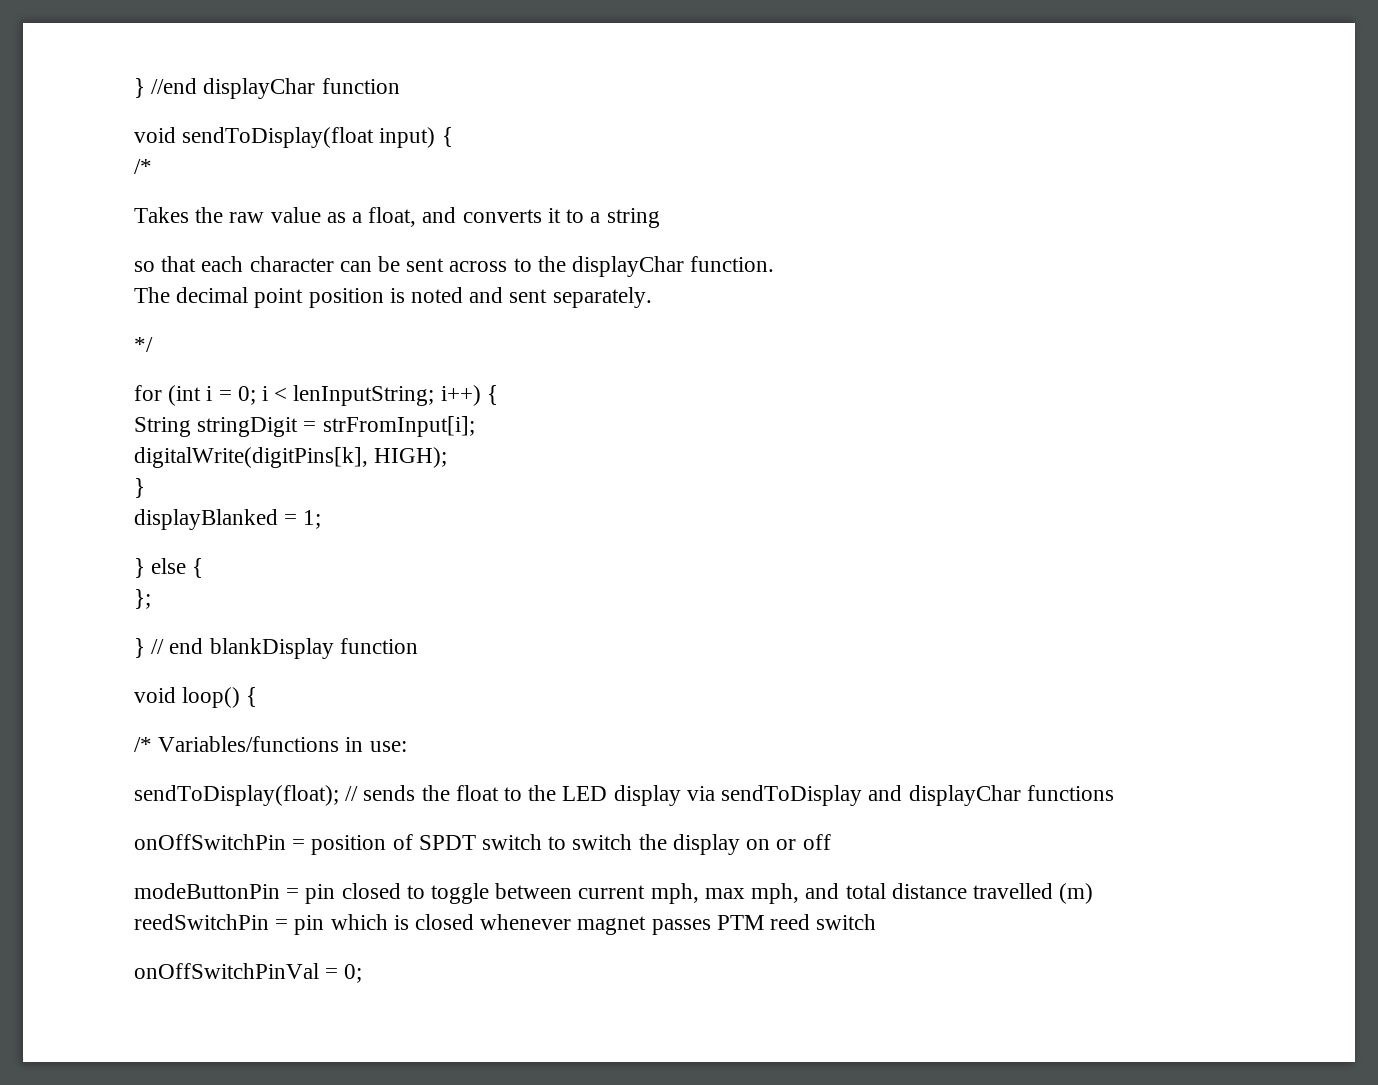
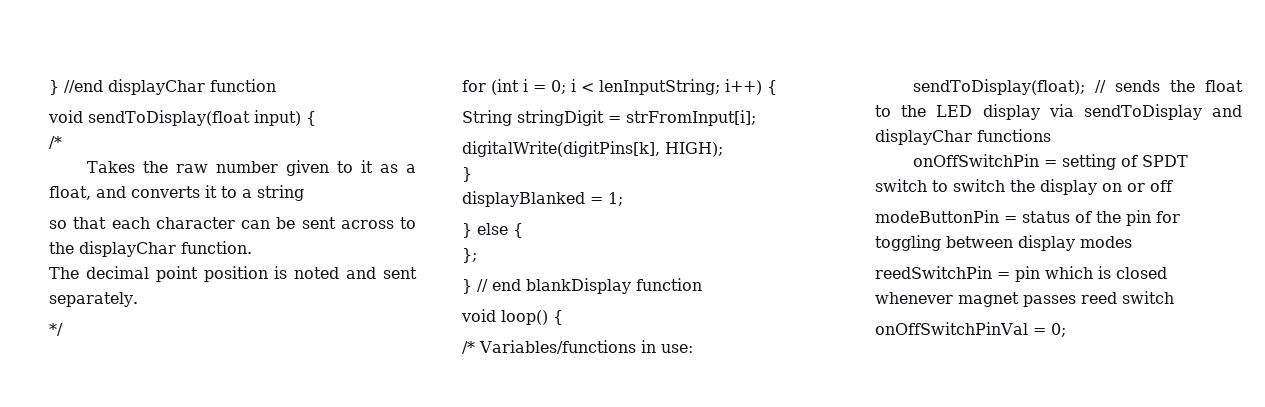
- Takes the raw value as a float, and converts it to a string
+ Takes the raw number given to it as a float, and converts it to a string
- onOffSwitchPin = position of SPDT switch to switch the display on or off
+ onOffSwitchPin = setting of SPDT switch to switch the display on or off
- modeButtonPin = pin closed to toggle between current mph, max mph, and total distance travelled (m)
+ modeButtonPin = status of the pin for toggling between display modes
- reedSwitchPin = pin which is closed whenever magnet passes PTM reed switch
+ reedSwitchPin = pin which is closed whenever magnet passes reed switch

